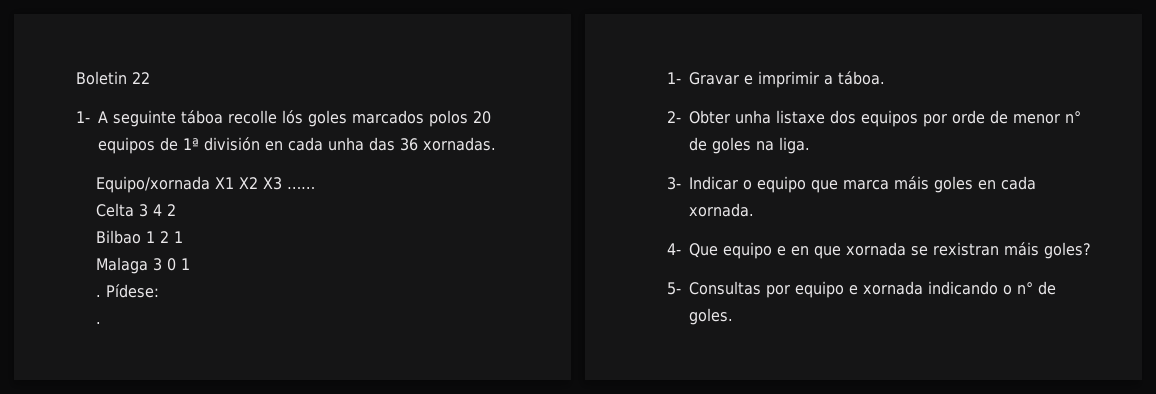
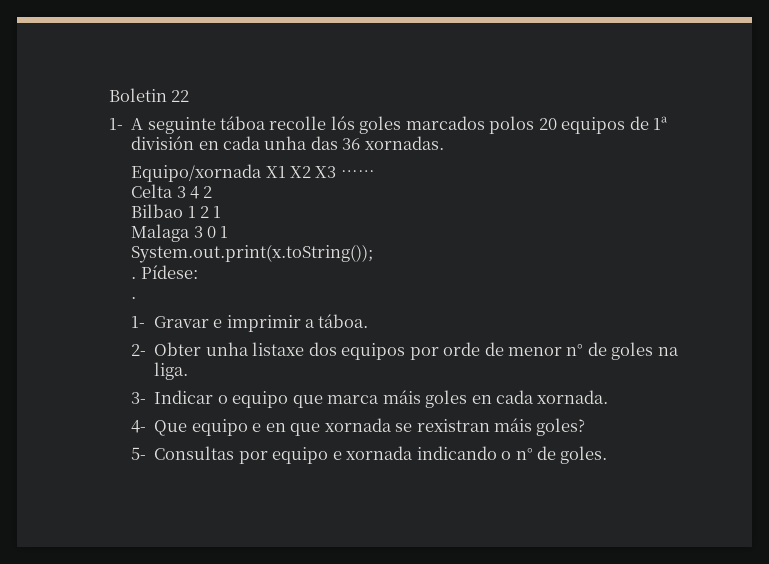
+ System.out.print(x.toString());

